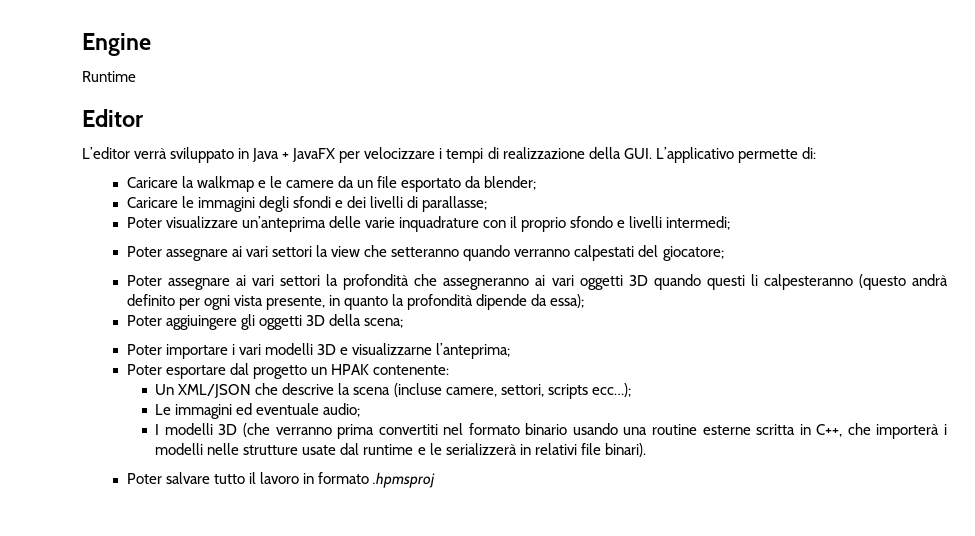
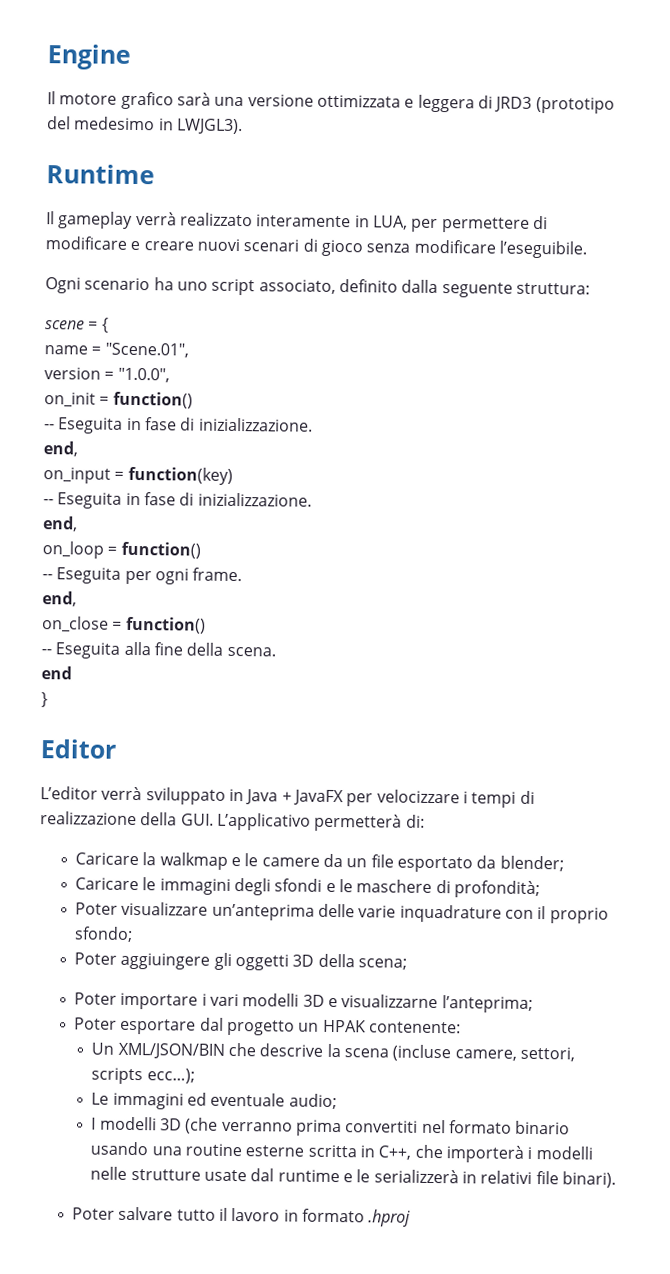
+ Il motore grafico sarà una versione ottimizzata e leggera di JRD3 (prototipo del medesimo in LWJGL3).
  Runtime
+ Il gameplay verrà realizzato interamente in LUA, per permettere di modificare e creare nuovi scenari di gioco senza modificare l’eseguibile.
+ Ogni scenario ha uno script associato, definito dalla seguente struttura:
+ scene = {
+ name = "Scene.01",
+ version = "1.0.0",
+ on_init = function()
+ -- Eseguita in fase di inizializzazione.
+ end,
+ on_input = function(key)
+ -- Eseguita in fase di inizializzazione.
+ end,
+ on_loop = function()
+ -- Eseguita per ogni frame.
+ end,
+ on_close = function()
+ -- Eseguita alla fine della scena.
+ end
+ }
- L’editor verrà sviluppato in Java + JavaFX per velocizzare i tempi di realizzazione della GUI. L’applicativo permette di:
+ L’editor verrà sviluppato in Java + JavaFX per velocizzare i tempi di realizzazione della GUI. L’applicativo permetterà di:
- Caricare le immagini degli sfondi e dei livelli di parallasse;
+ Caricare le immagini degli sfondi e le maschere di profondità;
- Poter visualizzare un’anteprima delle varie inquadrature con il proprio sfondo e livelli intermedi;
- Poter assegnare ai vari settori la view che setteranno quando verranno calpestati del giocatore;
- Poter assegnare ai vari settori la profondità che assegneranno ai vari oggetti 3D quando questi li calpesteranno (questo andrà definito per ogni vista presente, in quanto la profondità dipende da essa);
+ Poter visualizzare un’anteprima delle varie inquadrature con il proprio sfondo;
- Un XML/JSON che descrive la scena (incluse camere, settori, scripts ecc…);
+ Un XML/JSON/BIN che descrive la scena (incluse camere, settori, scripts ecc…);
- Poter salvare tutto il lavoro in formato .hpmsproj
+ Poter salvare tutto il lavoro in formato .hproj

